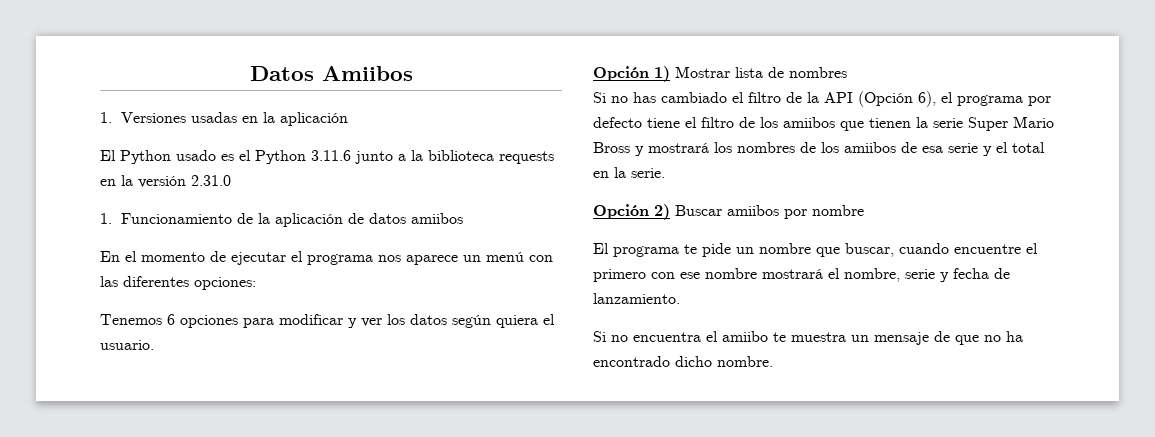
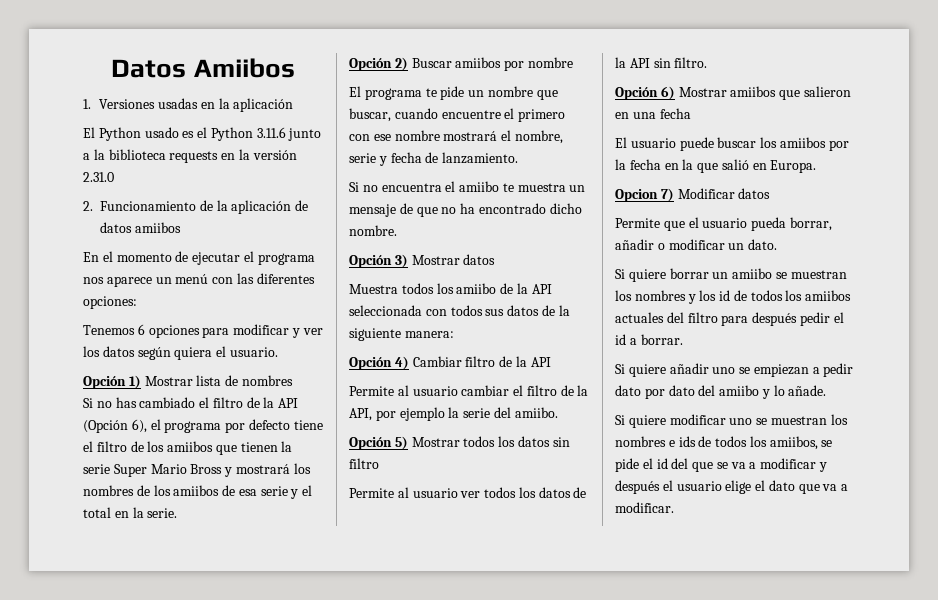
- 1. Funcionamiento de la aplicación de datos amiibos
+ 2. Funcionamiento de la aplicación de datos amiibos
+ Opción 3) Mostrar datos
+ Muestra todos los amiibo de la API seleccionada con todos sus datos de la siguiente manera:
+ Opción 4) Cambiar filtro de la API
+ Permite al usuario cambiar el filtro de la API, por ejemplo la serie del amiibo.
+ Opción 5) Mostrar todos los datos sin filtro
+ Permite al usuario ver todos los datos de la API sin filtro.
+ Opción 6) Mostrar amiibos que salieron en una fecha
+ El usuario puede buscar los amiibos por la fecha en la que salió en Europa.
+ Opcion 7) Modificar datos
+ Permite que el usuario pueda borrar, añadir o modificar un dato.
+ Si quiere borrar un amiibo se muestran los nombres y los id de todos los amiibos actuales del filtro para después pedir el id a borrar.
+ Si quiere añadir uno se empiezan a pedir dato por dato del amiibo y lo añade.
+ Si quiere modificar uno se muestran los nombres e ids de todos los amiibos, se pide el id del que se va a modificar y después el usuario elige el dato que va a modificar.

